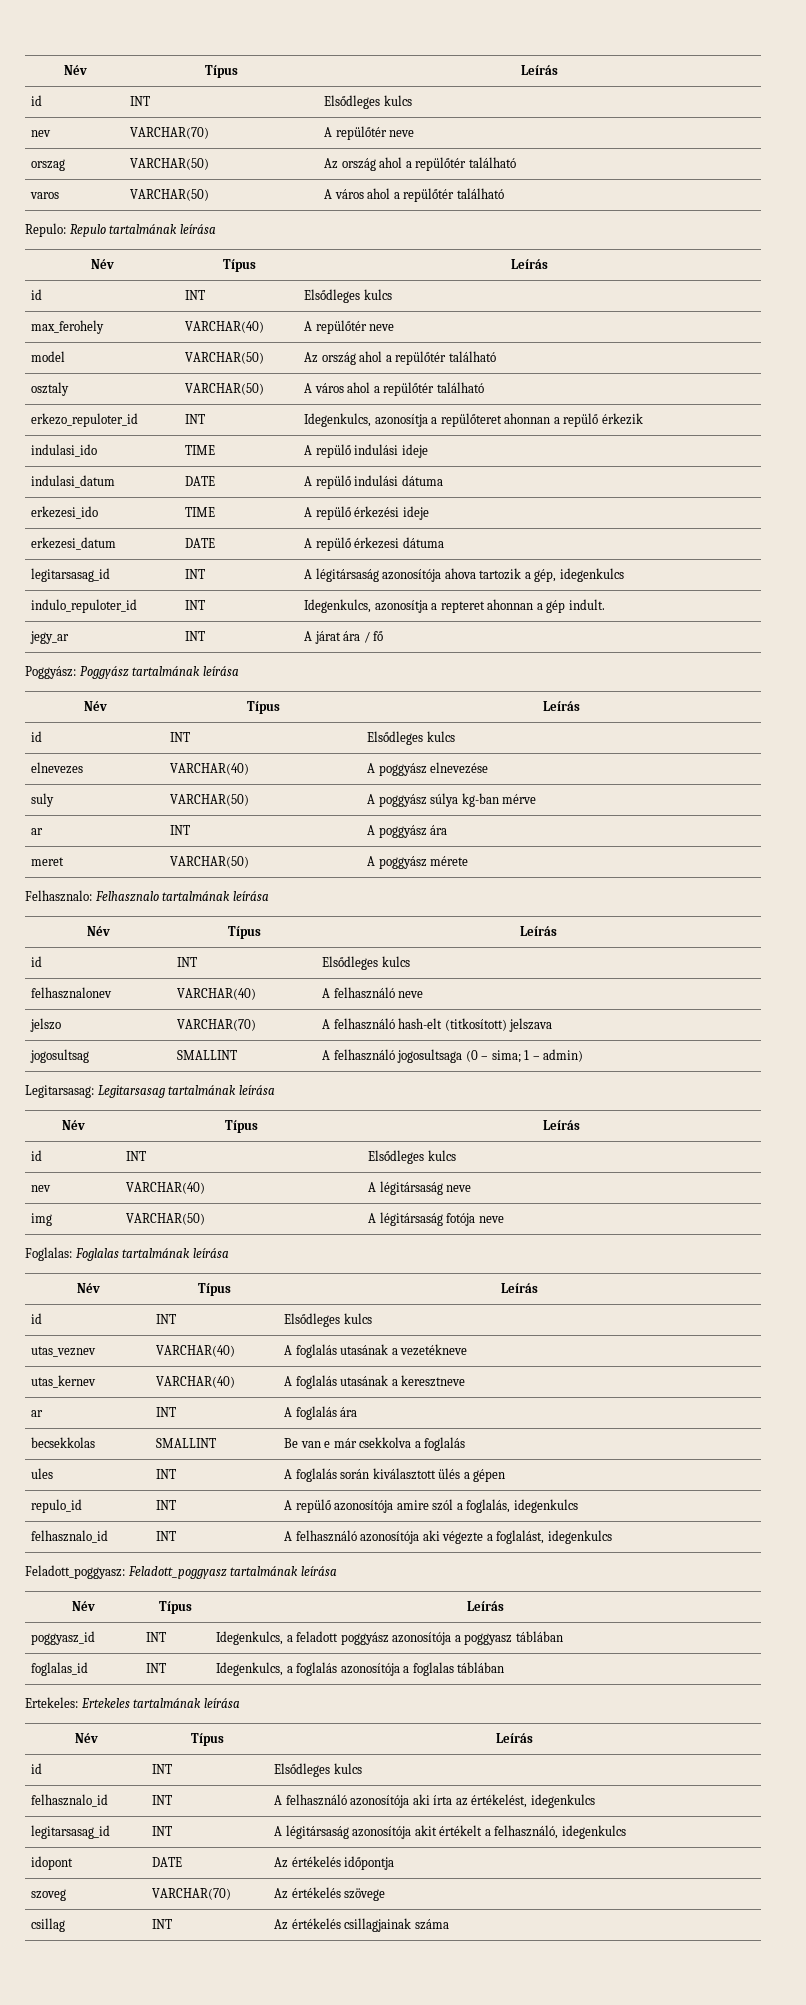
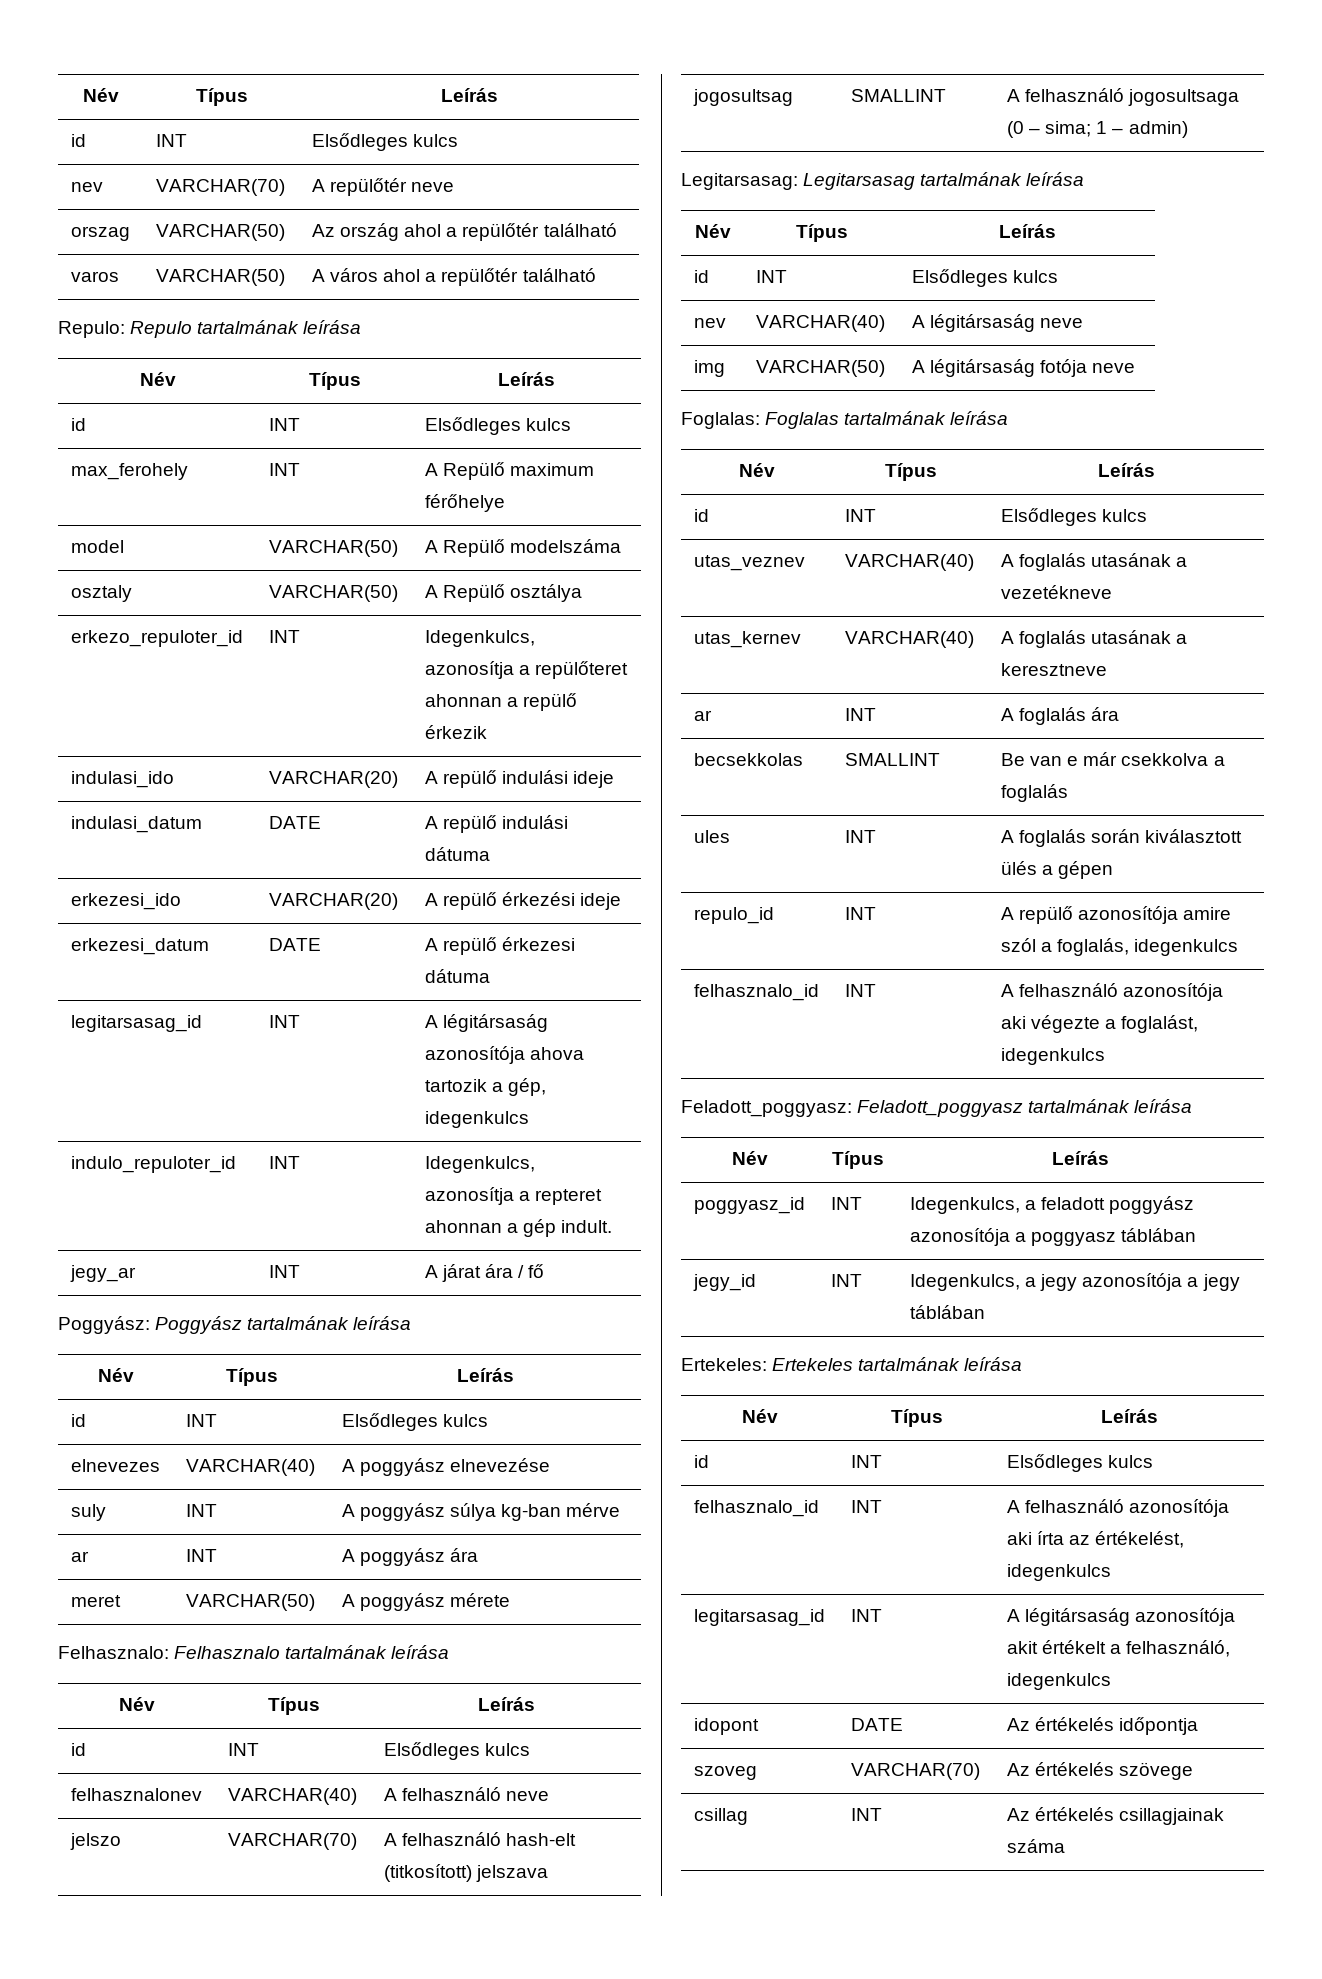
- max_ferohely | VARCHAR(40) | A repülőtér neve
+ max_ferohely | INT | A Repülő maximum férőhelye
- model | VARCHAR(50) | Az ország ahol a repülőtér található
- osztaly | VARCHAR(50) | A város ahol a repülőtér található
+ model | VARCHAR(50) | A Repülő modelszáma
+ osztaly | VARCHAR(50) | A Repülő osztálya
- indulasi_ido | TIME | A repülő indulási ideje
+ indulasi_ido | VARCHAR(20) | A repülő indulási ideje
- erkezesi_ido | TIME | A repülő érkezési ideje
+ erkezesi_ido | VARCHAR(20) | A repülő érkezési ideje
- suly | VARCHAR(50) | A poggyász súlya kg-ban mérve
+ suly | INT | A poggyász súlya kg-ban mérve
- foglalas_id | INT | Idegenkulcs, a foglalás azonosítója a foglalas táblában
+ jegy_id | INT | Idegenkulcs, a jegy azonosítója a jegy táblában

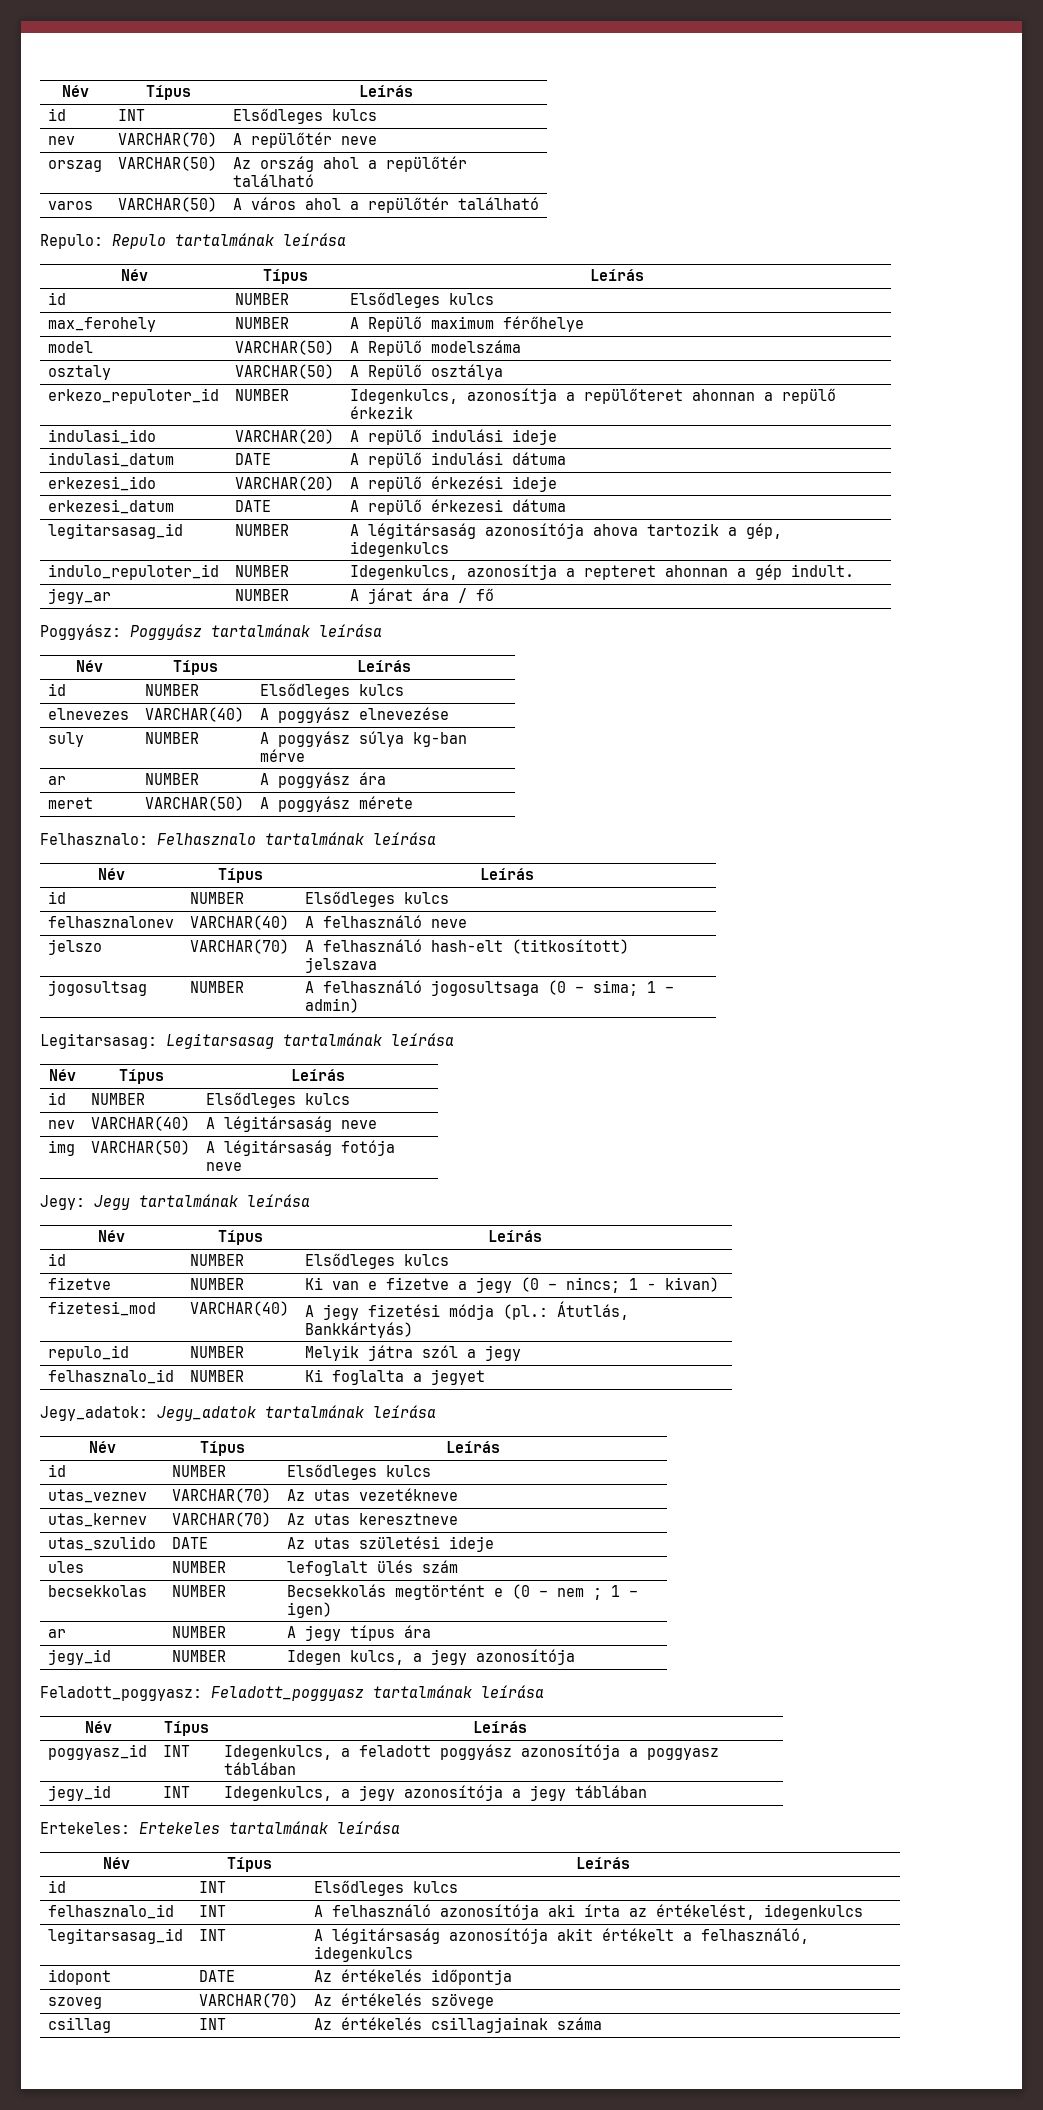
  Repulo: Repulo tartalmának leírása
  Név | Típus | Leírás
- id | INT | Elsődleges kulcs
+ id | NUMBER | Elsődleges kulcs
- max_ferohely | INT | A Repülő maximum férőhelye
+ max_ferohely | NUMBER | A Repülő maximum férőhelye
- erkezo_repuloter_id | INT | Idegenkulcs, azonosítja a repülőteret ahonnan a repülő érkezik
+ erkezo_repuloter_id | NUMBER | Idegenkulcs, azonosítja a repülőteret ahonnan a repülő érkezik
- legitarsasag_id | INT | A légitársaság azonosítója ahova tartozik a gép, idegenkulcs
+ legitarsasag_id | NUMBER | A légitársaság azonosítója ahova tartozik a gép, idegenkulcs
- indulo_repuloter_id | INT | Idegenkulcs, azonosítja a repteret ahonnan a gép indult.
+ indulo_repuloter_id | NUMBER | Idegenkulcs, azonosítja a repteret ahonnan a gép indult.
- jegy_ar | INT | A járat ára / fő
+ jegy_ar | NUMBER | A járat ára / fő
  Poggyász: Poggyász tartalmának leírása
  Név | Típus | Leírás
- id | INT | Elsődleges kulcs
+ id | NUMBER | Elsődleges kulcs
- suly | INT | A poggyász súlya kg-ban mérve
+ suly | NUMBER | A poggyász súlya kg-ban mérve
- ar | INT | A poggyász ára
+ ar | NUMBER | A poggyász ára
  Felhasznalo: Felhasznalo tartalmának leírása
  Név | Típus | Leírás
- id | INT | Elsődleges kulcs
+ id | NUMBER | Elsődleges kulcs
- jogosultsag | SMALLINT | A felhasználó jogosultsaga (0 – sima; 1 – admin)
+ jogosultsag | NUMBER | A felhasználó jogosultsaga (0 – sima; 1 – admin)
  Legitarsasag: Legitarsasag tartalmának leírása
  Név | Típus | Leírás
- id | INT | Elsődleges kulcs
+ id | NUMBER | Elsődleges kulcs
- Foglalas: Foglalas tartalmának leírása
+ Jegy: Jegy tartalmának leírása
  Név | Típus | Leírás
- id | INT | Elsődleges kulcs
- utas_veznev | VARCHAR(40) | A foglalás utasának a vezetékneve
- utas_kernev | VARCHAR(40) | A foglalás utasának a keresztneve
- ar | INT | A foglalás ára
- becsekkolas | SMALLINT | Be van e már csekkolva a foglalás
- ules | INT | A foglalás során kiválasztott ülés a gépen
- repulo_id | INT | A repülő azonosítója amire szól a foglalás, idegenkulcs
- felhasznalo_id | INT | A felhasználó azonosítója aki végezte a foglalást, idegenkulcs
+ id | NUMBER | Elsődleges kulcs
+ fizetve | NUMBER | Ki van e fizetve a jegy (0 – nincs; 1 - kivan)
+ fizetesi_mod | VARCHAR(40) | A jegy fizetési módja (pl.: Átutlás, Bankkártyás)
+ repulo_id | NUMBER | Melyik játra szól a jegy
+ felhasznalo_id | NUMBER | Ki foglalta a jegyet
+ Jegy_adatok: Jegy_adatok tartalmának leírása
+ Név | Típus | Leírás
+ id | NUMBER | Elsődleges kulcs
+ utas_veznev | VARCHAR(70) | Az utas vezetékneve
+ utas_kernev | VARCHAR(70) | Az utas keresztneve
+ utas_szulido | DATE | Az utas születési ideje
+ ules | NUMBER | lefoglalt ülés szám
+ becsekkolas | NUMBER | Becsekkolás megtörtént e (0 – nem ; 1 – igen)
+ ar | NUMBER | A jegy típus ára
+ jegy_id | NUMBER | Idegen kulcs, a jegy azonosítója

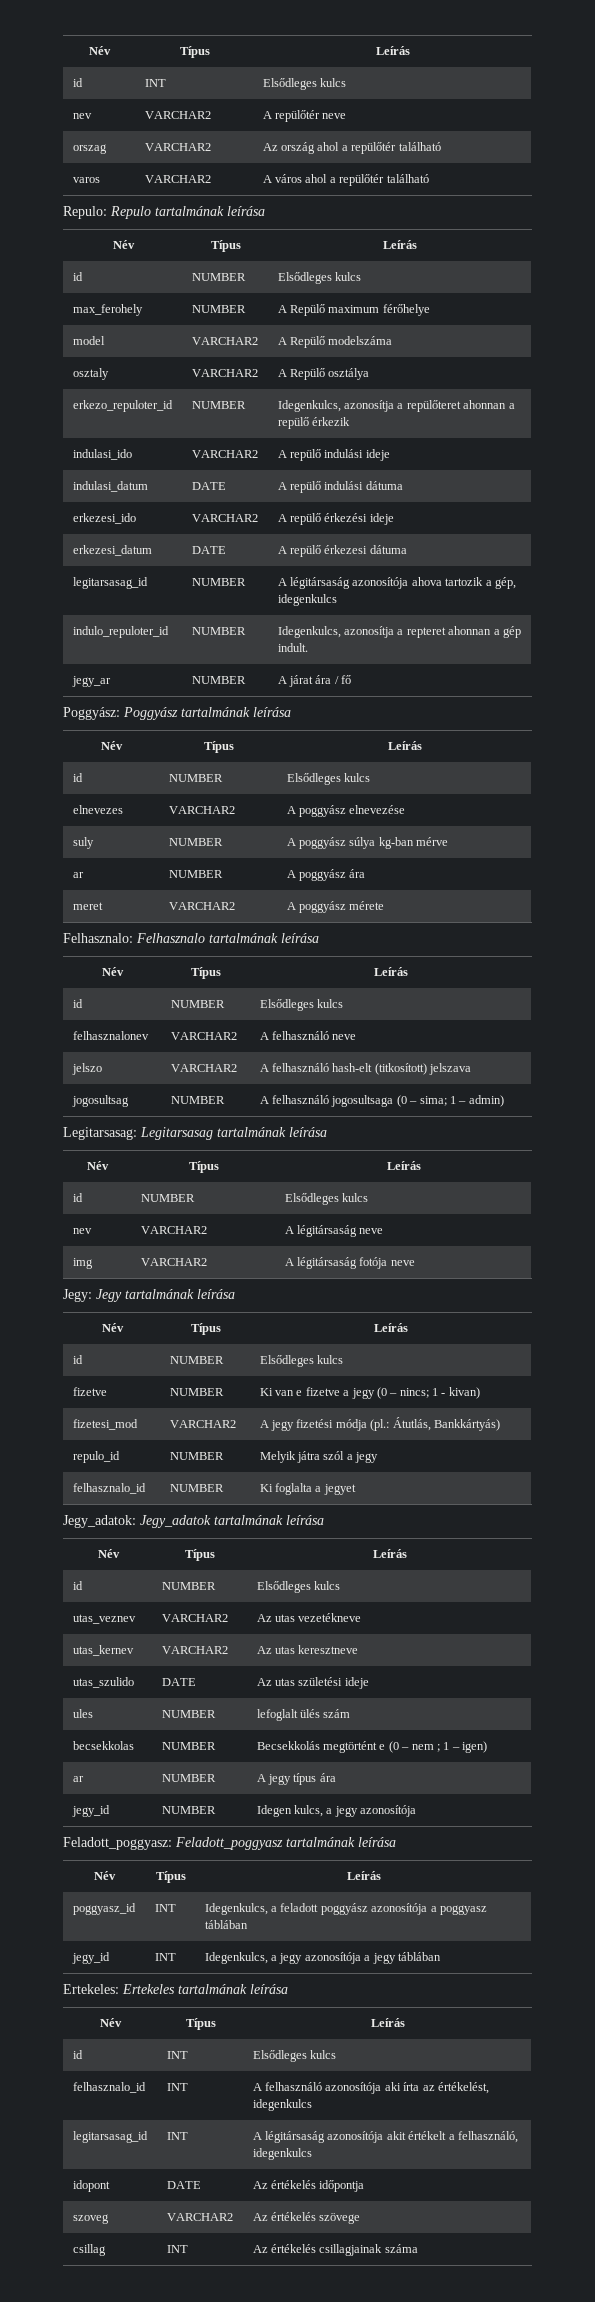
- nev | VARCHAR(70) | A repülőtér neve
+ nev | VARCHAR2 | A repülőtér neve
- orszag | VARCHAR(50) | Az ország ahol a repülőtér található
+ orszag | VARCHAR2 | Az ország ahol a repülőtér található
- varos | VARCHAR(50) | A város ahol a repülőtér található
+ varos | VARCHAR2 | A város ahol a repülőtér található
- model | VARCHAR(50) | A Repülő modelszáma
+ model | VARCHAR2 | A Repülő modelszáma
- osztaly | VARCHAR(50) | A Repülő osztálya
+ osztaly | VARCHAR2 | A Repülő osztálya
- indulasi_ido | VARCHAR(20) | A repülő indulási ideje
+ indulasi_ido | VARCHAR2 | A repülő indulási ideje
- erkezesi_ido | VARCHAR(20) | A repülő érkezési ideje
+ erkezesi_ido | VARCHAR2 | A repülő érkezési ideje
- elnevezes | VARCHAR(40) | A poggyász elnevezése
+ elnevezes | VARCHAR2 | A poggyász elnevezése
- meret | VARCHAR(50) | A poggyász mérete
+ meret | VARCHAR2 | A poggyász mérete
- felhasznalonev | VARCHAR(40) | A felhasználó neve
+ felhasznalonev | VARCHAR2 | A felhasználó neve
- jelszo | VARCHAR(70) | A felhasználó hash-elt (titkosított) jelszava
+ jelszo | VARCHAR2 | A felhasználó hash-elt (titkosított) jelszava
- nev | VARCHAR(40) | A légitársaság neve
+ nev | VARCHAR2 | A légitársaság neve
- img | VARCHAR(50) | A légitársaság fotója neve
+ img | VARCHAR2 | A légitársaság fotója neve
- fizetesi_mod | VARCHAR(40) | A jegy fizetési módja (pl.: Átutlás, Bankkártyás)
+ fizetesi_mod | VARCHAR2 | A jegy fizetési módja (pl.: Átutlás, Bankkártyás)
- utas_veznev | VARCHAR(70) | Az utas vezetékneve
+ utas_veznev | VARCHAR2 | Az utas vezetékneve
- utas_kernev | VARCHAR(70) | Az utas keresztneve
+ utas_kernev | VARCHAR2 | Az utas keresztneve
- szoveg | VARCHAR(70) | Az értékelés szövege
+ szoveg | VARCHAR2 | Az értékelés szövege

